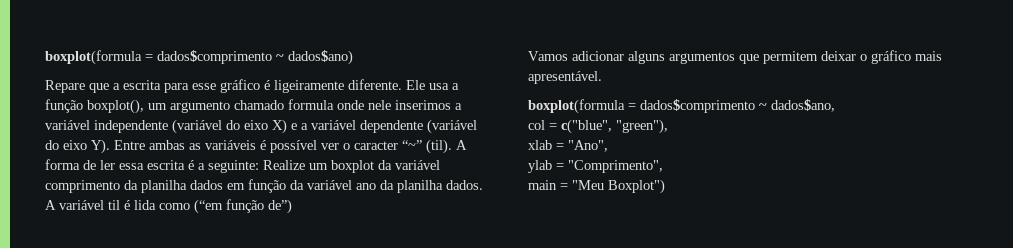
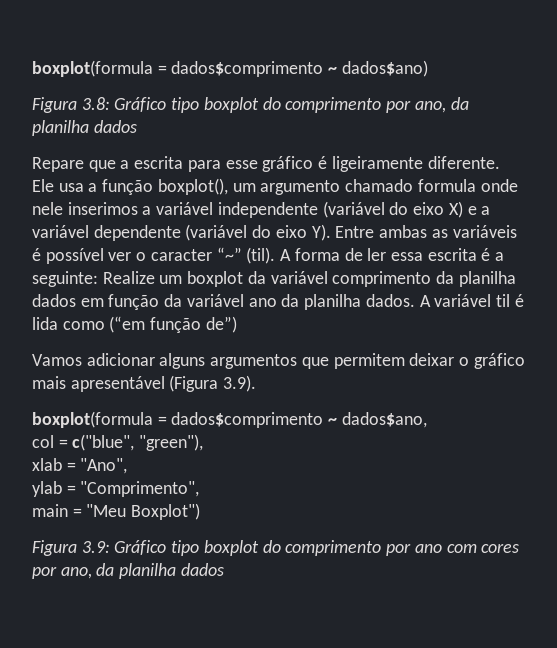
+ Figura 3.8: Gráfico tipo boxplot do comprimento por ano, da planilha dados
- Vamos adicionar alguns argumentos que permitem deixar o gráfico mais apresentável.
+ Vamos adicionar alguns argumentos que permitem deixar o gráfico mais apresentável (Figura 3.9).
+ Figura 3.9: Gráfico tipo boxplot do comprimento por ano com cores por ano, da planilha dados

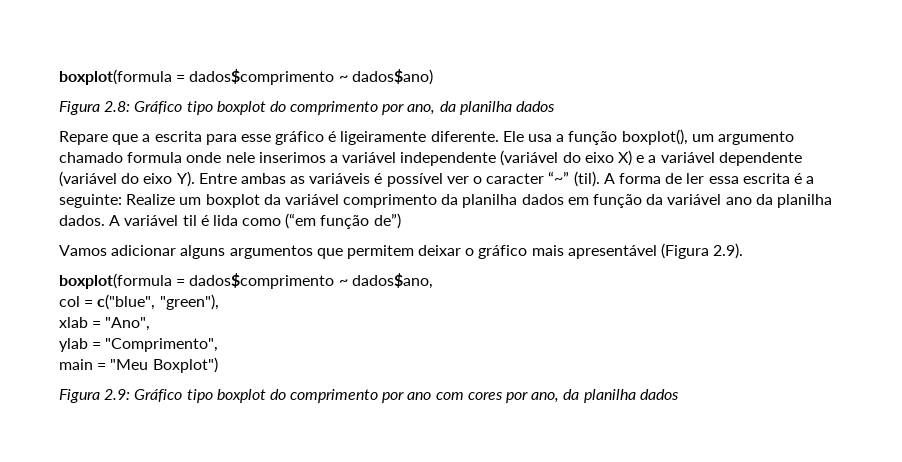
- Figura 3.8: Gráfico tipo boxplot do comprimento por ano, da planilha dados
+ Figura 2.8: Gráfico tipo boxplot do comprimento por ano, da planilha dados
- Vamos adicionar alguns argumentos que permitem deixar o gráfico mais apresentável (Figura 3.9).
+ Vamos adicionar alguns argumentos que permitem deixar o gráfico mais apresentável (Figura 2.9).
- Figura 3.9: Gráfico tipo boxplot do comprimento por ano com cores por ano, da planilha dados
+ Figura 2.9: Gráfico tipo boxplot do comprimento por ano com cores por ano, da planilha dados

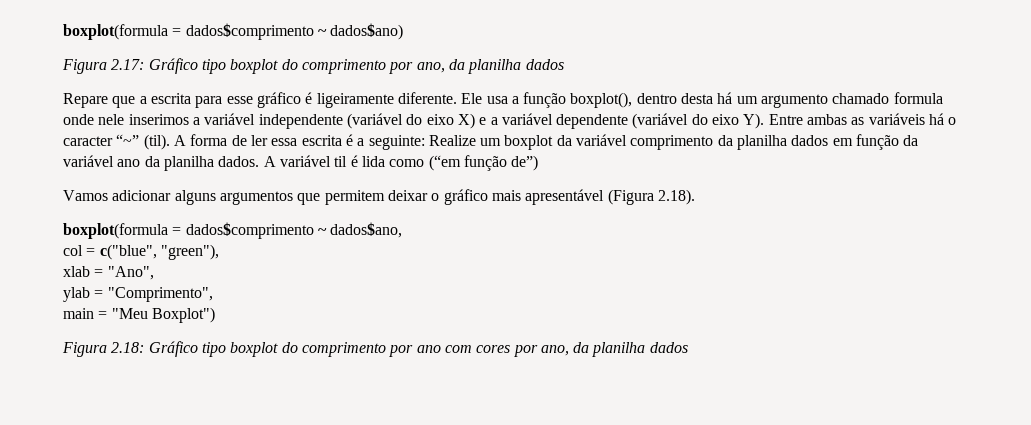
- Figura 2.8: Gráfico tipo boxplot do comprimento por ano, da planilha dados
+ Figura 2.17: Gráfico tipo boxplot do comprimento por ano, da planilha dados
- Ele usa a função boxplot(), um argumento chamado formula onde nele inserimos a variável independente (variável do eixo X) e a variável dependente (variável do eixo Y). Entre ambas as variáveis é possível ver o caracter “~” (til).
+ Ele usa a função boxplot(), dentro desta há um argumento chamado formula onde nele inserimos a variável independente (variável do eixo X) e a variável dependente (variável do eixo Y). Entre ambas as variáveis há o caracter “~” (til).
- Vamos adicionar alguns argumentos que permitem deixar o gráfico mais apresentável (Figura 2.9).
+ Vamos adicionar alguns argumentos que permitem deixar o gráfico mais apresentável (Figura 2.18).
- Figura 2.9: Gráfico tipo boxplot do comprimento por ano com cores por ano, da planilha dados
+ Figura 2.18: Gráfico tipo boxplot do comprimento por ano com cores por ano, da planilha dados

